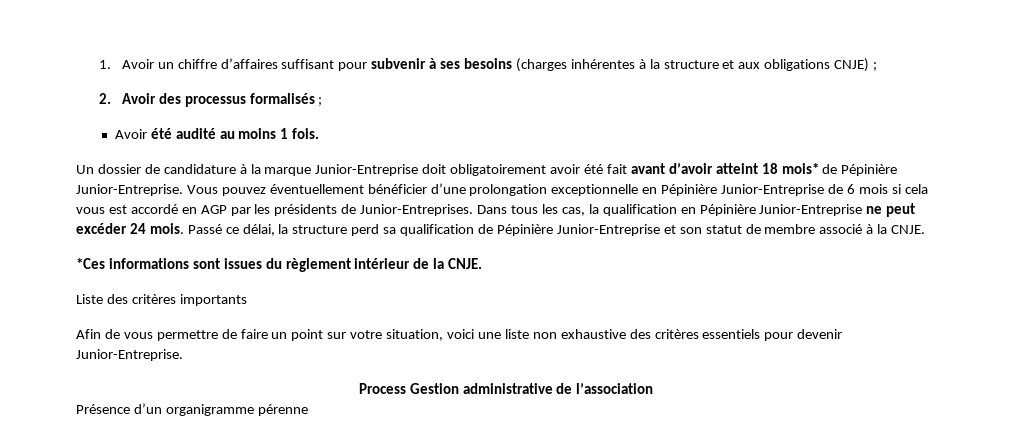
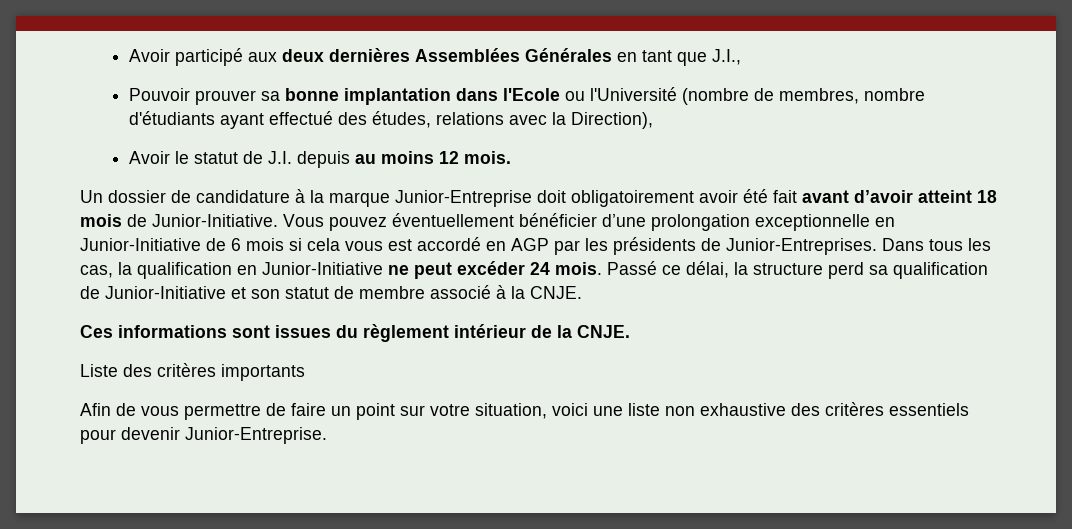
- 1. Avoir un chiffre d’affaires suffisant pour subvenir à ses besoins (charges inhérentes à la structure et aux obligations CNJE) ;
- 2. Avoir des processus formalisés ;
- Avoir été audité au moins 1 fois.
+ Avoir participé aux deux dernières Assemblées Générales en tant que J.I.,
+ Pouvoir prouver sa bonne implantation dans l'Ecole ou l'Université (nombre de membres, nombre d'étudiants ayant effectué des études, relations avec la Direction),
+ Avoir le statut de J.I. depuis au moins 12 mois.
- Un dossier de candidature à la marque Junior-Entreprise doit obligatoirement avoir été fait avant d’avoir atteint 18 mois* de Pépinière Junior-Entreprise.
+ Un dossier de candidature à la marque Junior-Entreprise doit obligatoirement avoir été fait avant d’avoir atteint 18 mois de Junior-Initiative.
- Vous pouvez éventuellement bénéficier d’une prolongation exceptionnelle en Pépinière Junior-Entreprise de 6 mois si cela vous est accordé en AGP par les présidents de Junior-Entreprises.
+ Vous pouvez éventuellement bénéficier d’une prolongation exceptionnelle en Junior-Initiative de 6 mois si cela vous est accordé en AGP par les présidents de Junior-Entreprises.
- Dans tous les cas, la qualification en Pépinière Junior-Entreprise ne peut excéder 24 mois.
+ Dans tous les cas, la qualification en Junior-Initiative ne peut excéder 24 mois.
- Passé ce délai, la structure perd sa qualification de Pépinière Junior-Entreprise et son statut de membre associé à la CNJE.
+ Passé ce délai, la structure perd sa qualification de Junior-Initiative et son statut de membre associé à la CNJE.
- *Ces informations sont issues du règlement intérieur de la CNJE.
+ Ces informations sont issues du règlement intérieur de la CNJE.
- Process Gestion administrative de l’association
- Présence d’un organigramme pérenne

